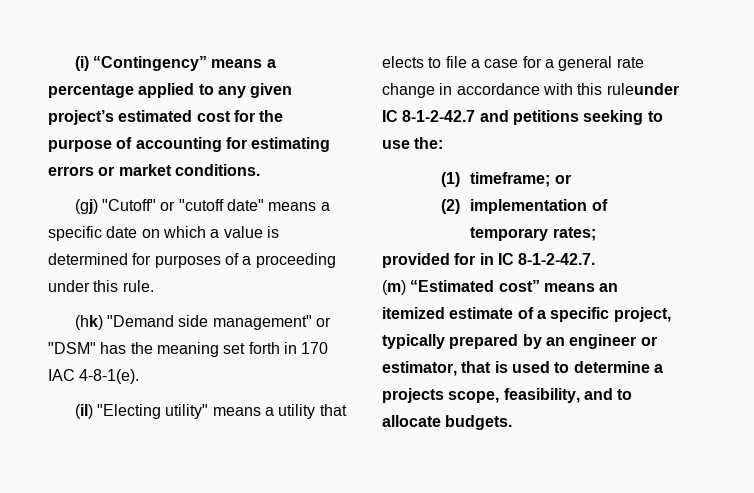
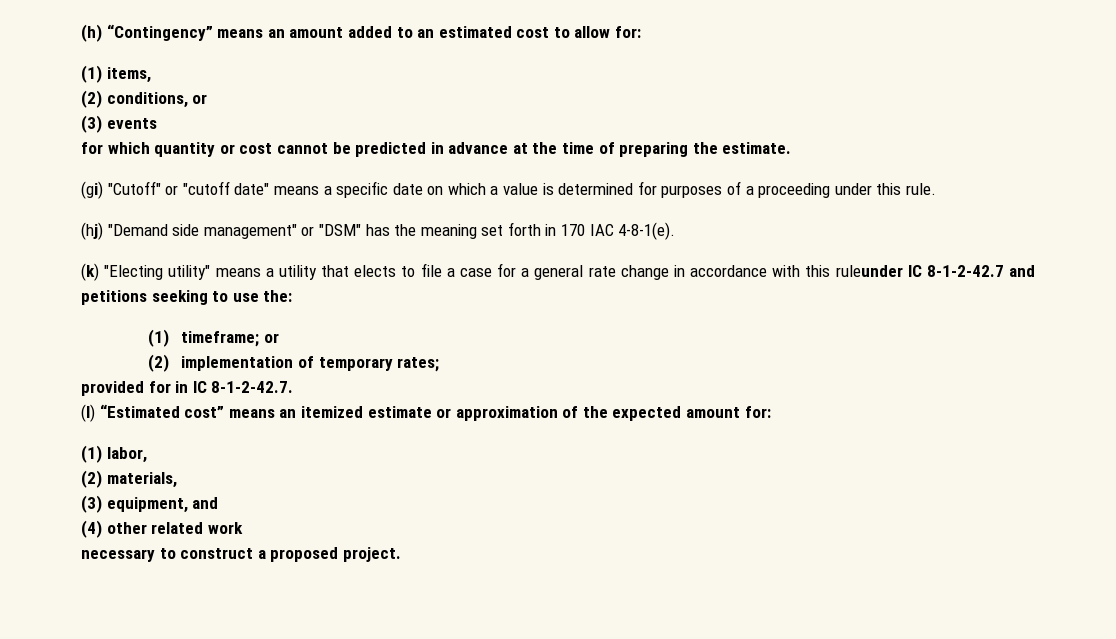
- (i) “Contingency” means a percentage applied to any given project’s estimated cost for the purpose of accounting for estimating errors or market conditions.
- (gj) "Cutoff" or "cutoff date" means a specific date on which a value is determined for purposes of a proceeding under this rule.
+ (h) “Contingency” means an amount added to an estimated cost to allow for:
+ (1) items,
+ (2) conditions, or
+ (3) events
+ for which quantity or cost cannot be predicted in advance at the time of preparing the estimate.
+ (gi) "Cutoff" or "cutoff date" means a specific date on which a value is determined for purposes of a proceeding under this rule.
- (hk) "Demand side management" or "DSM" has the meaning set forth in 170 IAC 4-8-1(e).
+ (hj) "Demand side management" or "DSM" has the meaning set forth in 170 IAC 4-8-1(e).
- (il) "Electing utility" means a utility that elects to file a case for a general rate change in accordance with this ruleunder IC 8-1-2-42.7 and petitions seeking to use the:
+ (k) "Electing utility" means a utility that elects to file a case for a general rate change in accordance with this ruleunder IC 8-1-2-42.7 and petitions seeking to use the:
- (m) “Estimated cost” means an itemized estimate of a specific project, typically prepared by an engineer or estimator, that is used to determine a projects scope, feasibility, and to allocate budgets.
+ (l) “Estimated cost” means an itemized estimate or approximation of the expected amount for:
+ (1) labor,
+ (2) materials,
+ (3) equipment, and
+ (4) other related work
+ necessary to construct a proposed project.

